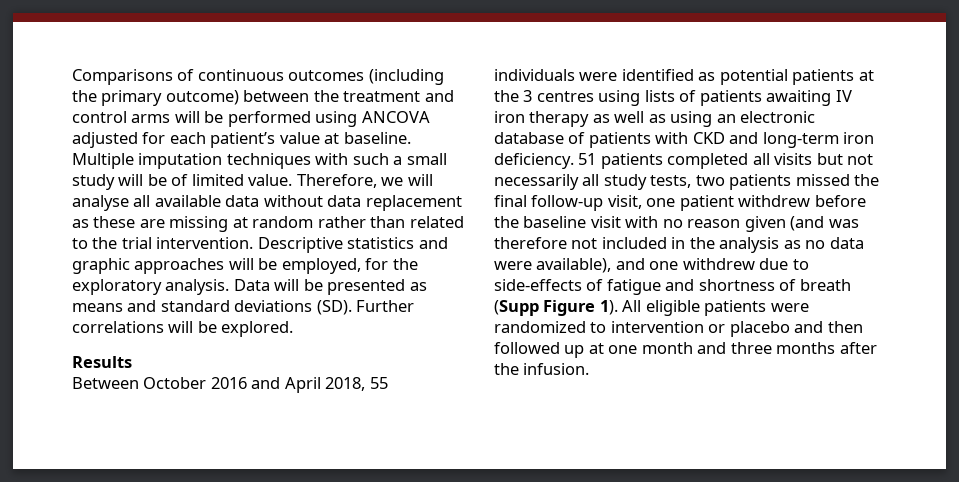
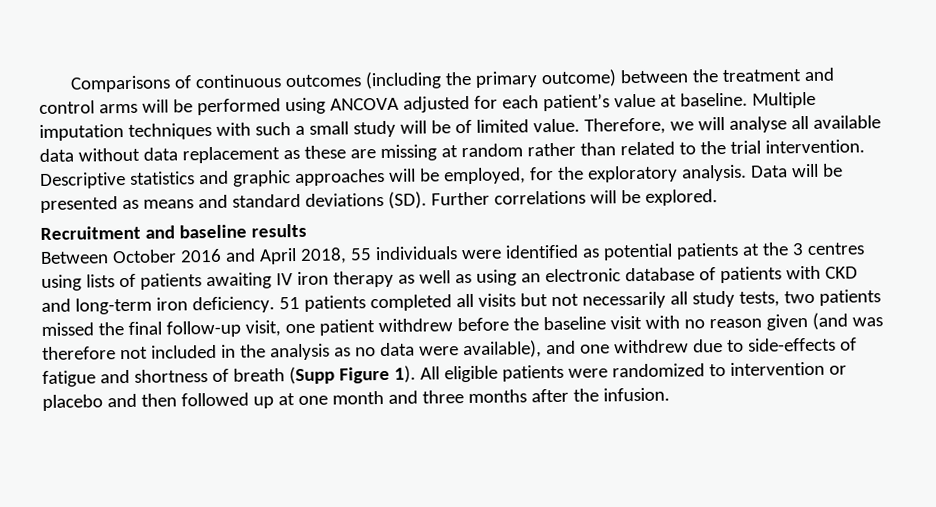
- Results
+ Recruitment and baseline results

